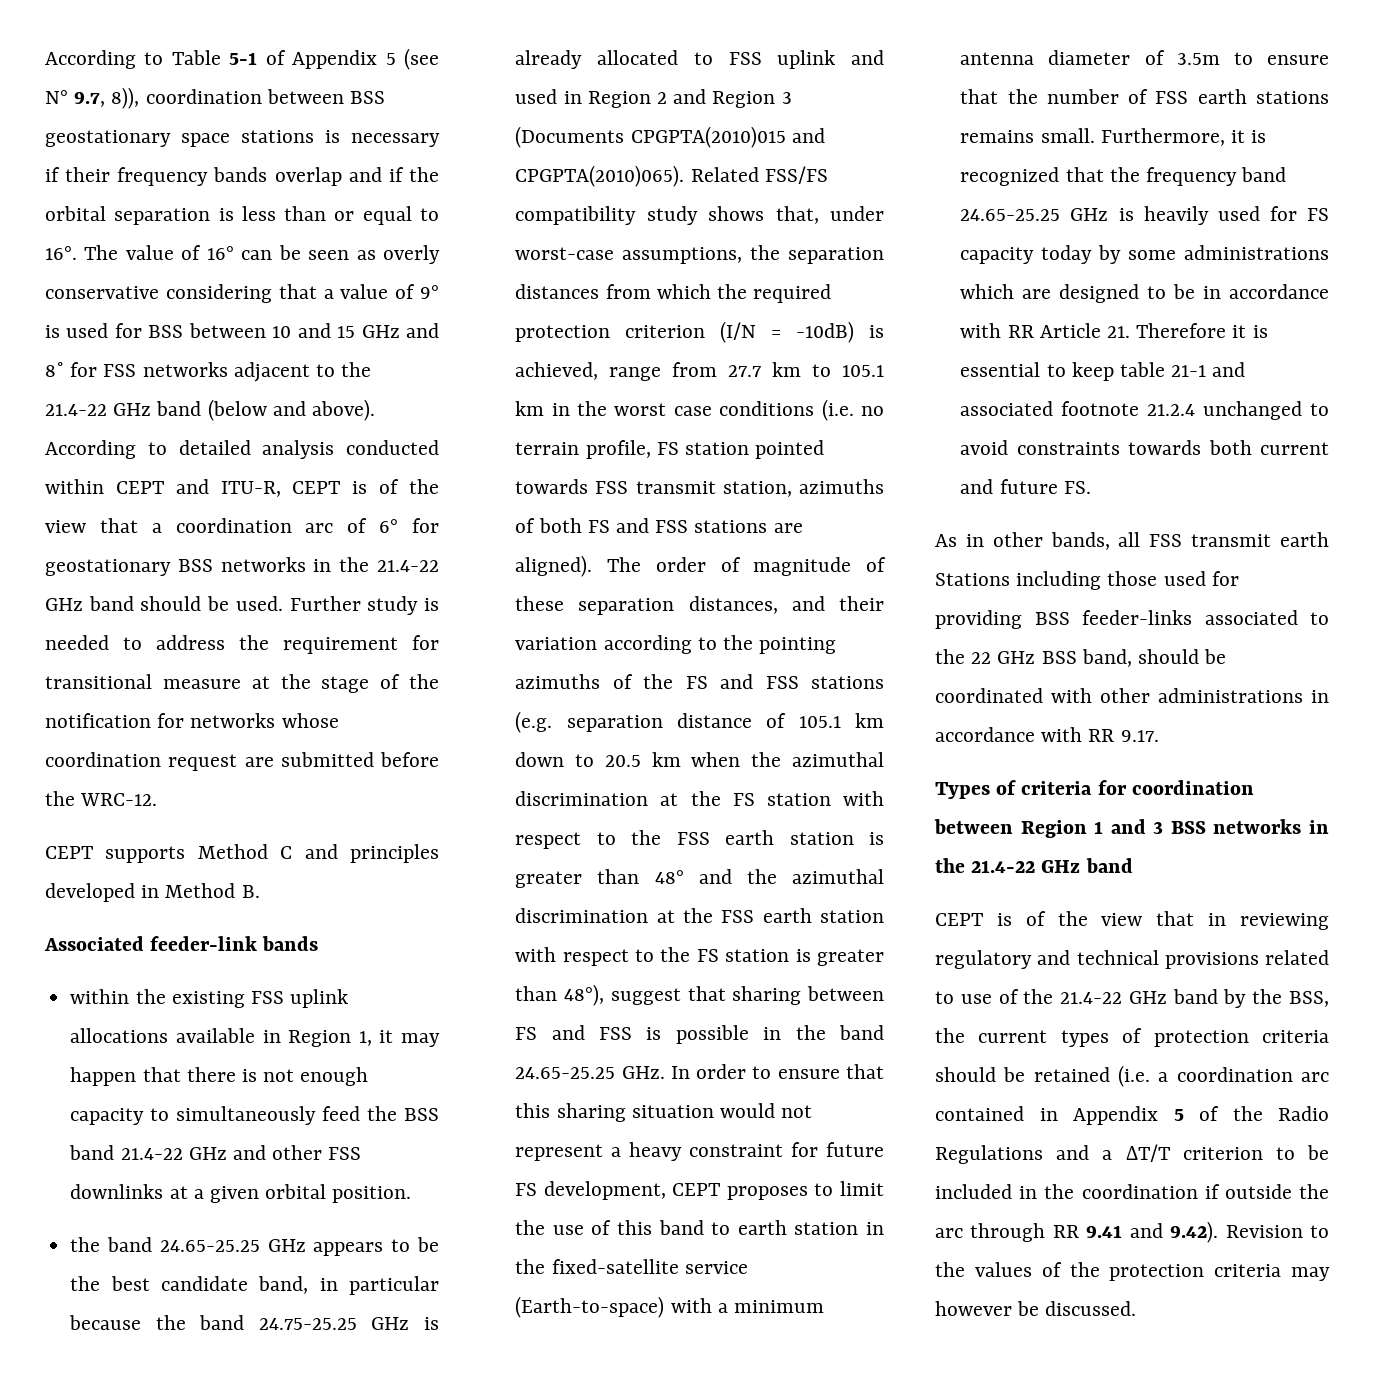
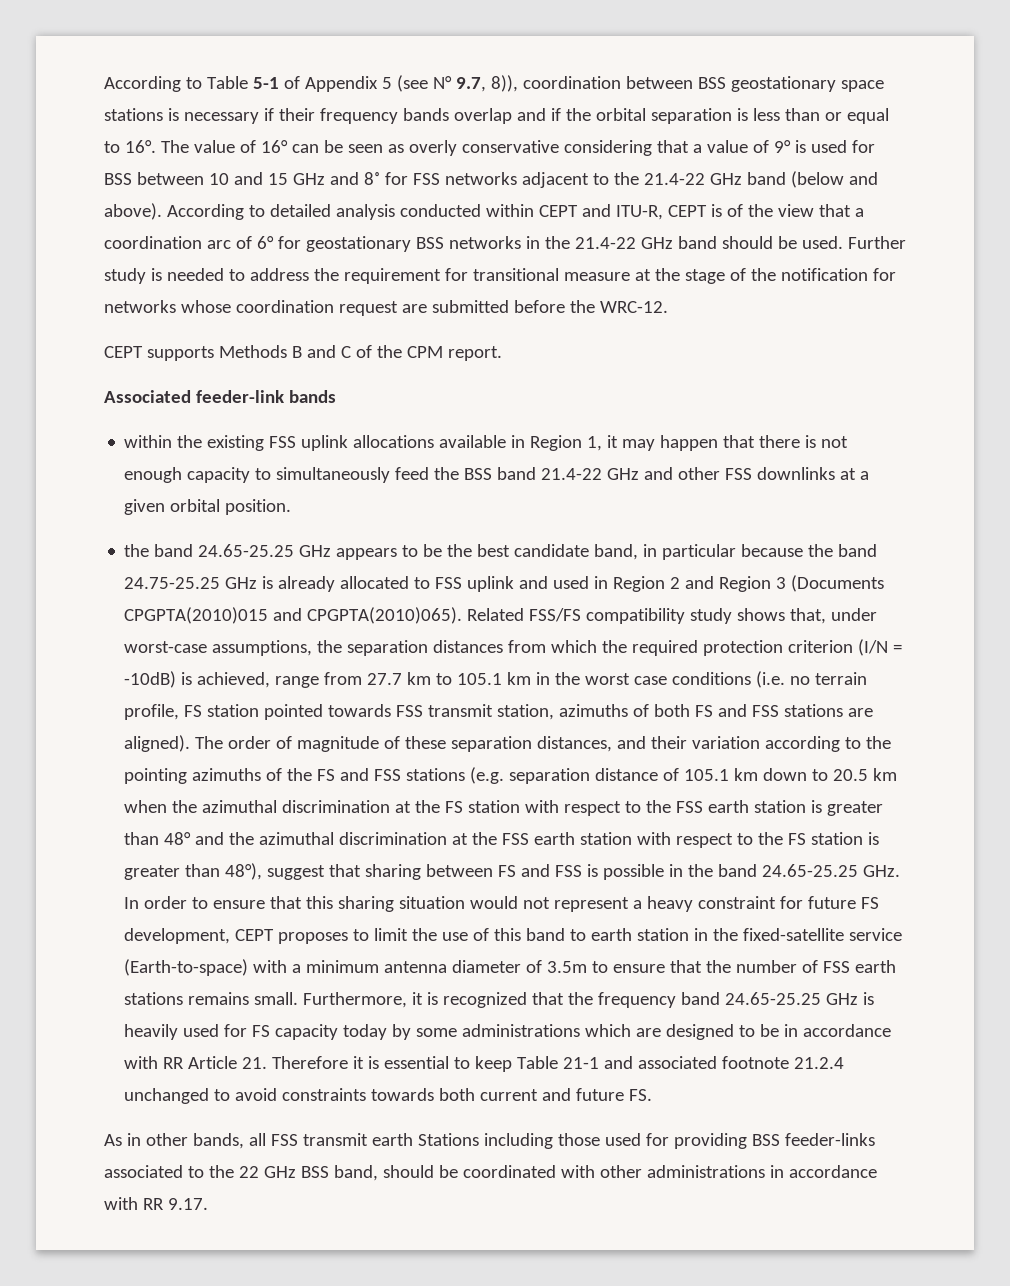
- CEPT supports Method C and principles developed in Method B.
+ CEPT supports Methods B and C of the CPM report.
- Furthermore, it is recognized that the frequency band 24.65-25.25 GHz is heavily used for FS capacity today by some administrations which are designed to be in accordance with RR Article 21. Therefore it is essential to keep table 21-1 and associated footnote 21.2.4 unchanged to avoid constraints towards both current and future FS.
+ Furthermore, it is recognized that the frequency band 24.65-25.25 GHz is heavily used for FS capacity today by some administrations which are designed to be in accordance with RR Article 21. Therefore it is essential to keep Table 21-1 and associated footnote 21.2.4 unchanged to avoid constraints towards both current and future FS.
- Types of criteria for coordination between Region 1 and 3 BSS networks in the 21.4-22 GHz band
- CEPT is of the view that in reviewing regulatory and technical provisions related to use of the 21.4-22 GHz band by the BSS, the current types of protection criteria should be retained (i.e. a coordination arc contained in Appendix 5 of the Radio Regulations and a ΔT/T criterion to be included in the coordination if outside the arc through RR 9.41 and 9.42). Revision to the values of the protection criteria may however be discussed.

